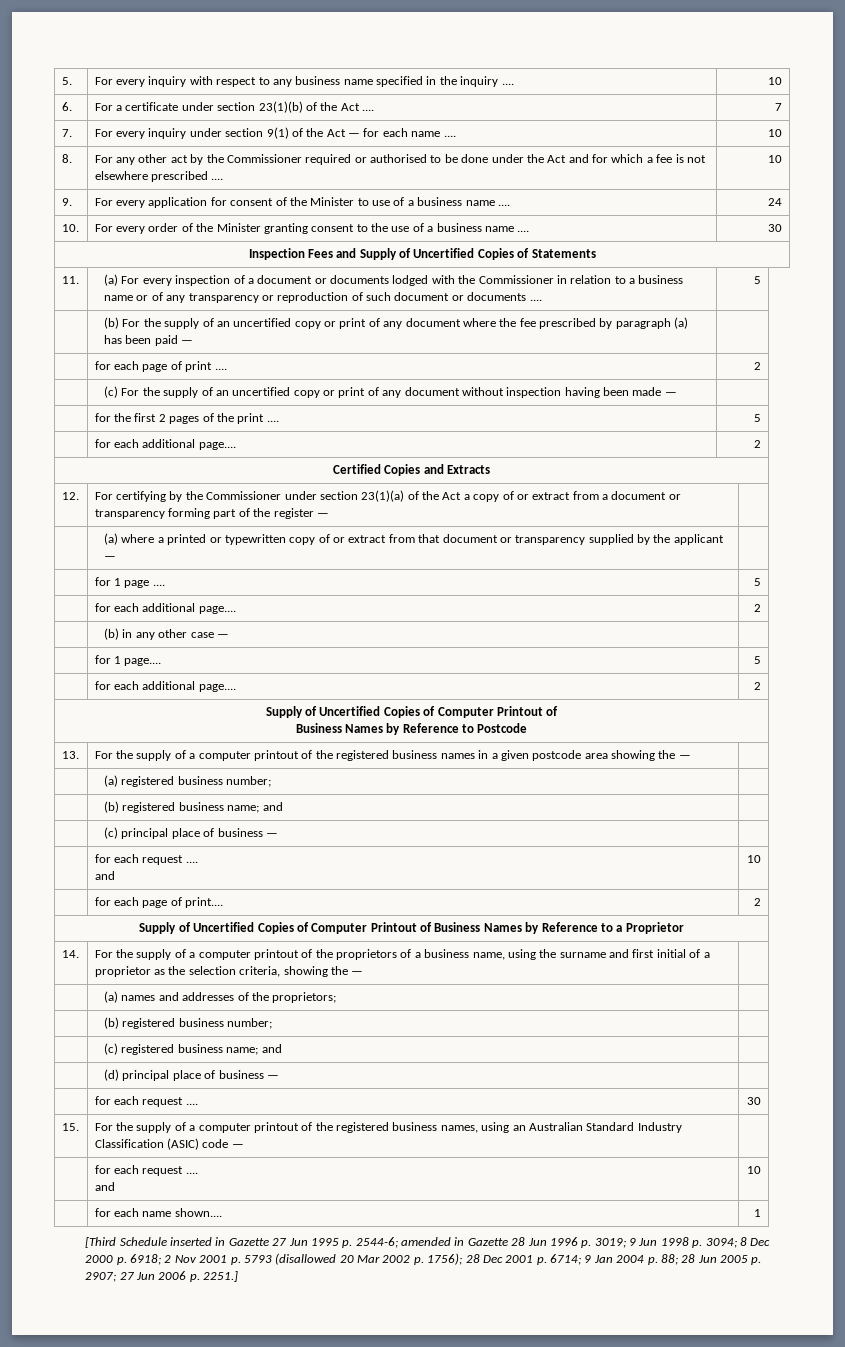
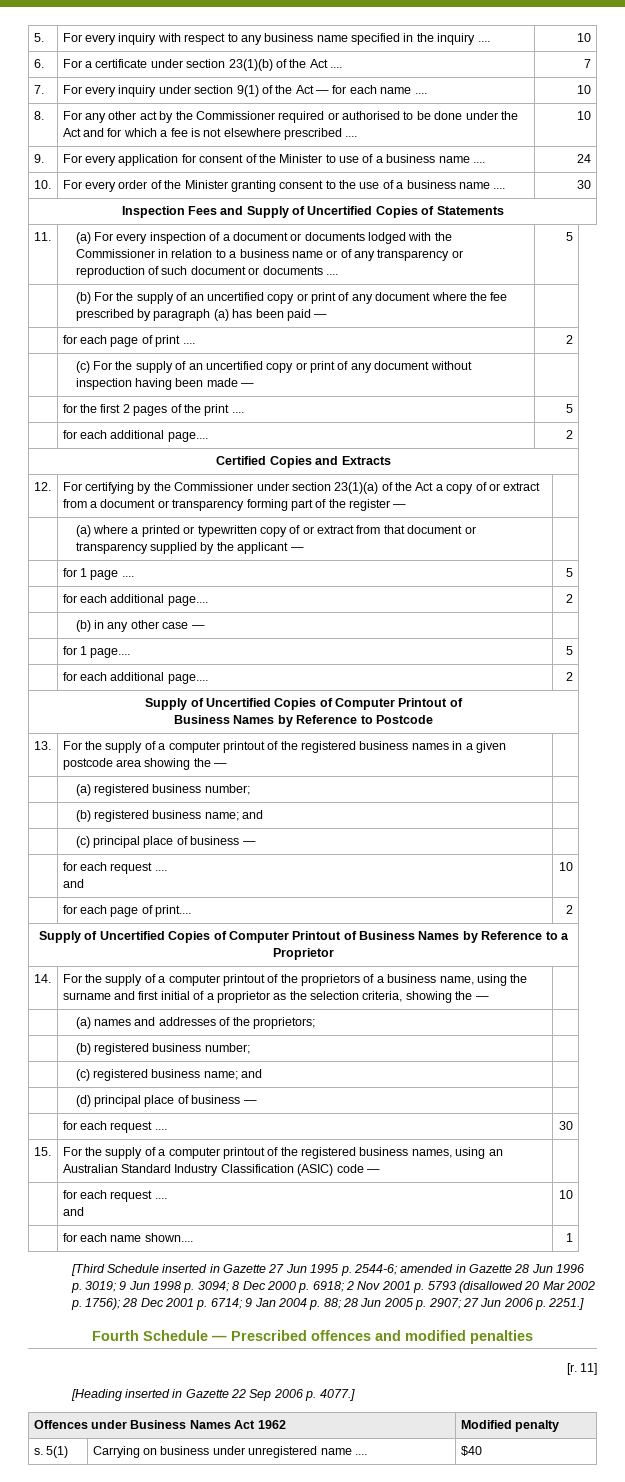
+ Fourth Schedule — Prescribed offences and modified penalties
+ [r. 11]
+ [Heading inserted in Gazette 22 Sep 2006 p. 4077.]
+ Offences under Business Names Act 1962 | Modified penalty
+ s. 5(1) | Carrying on business under unregistered name .... | $40

